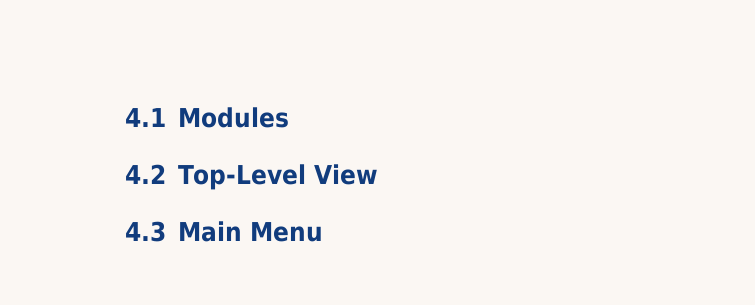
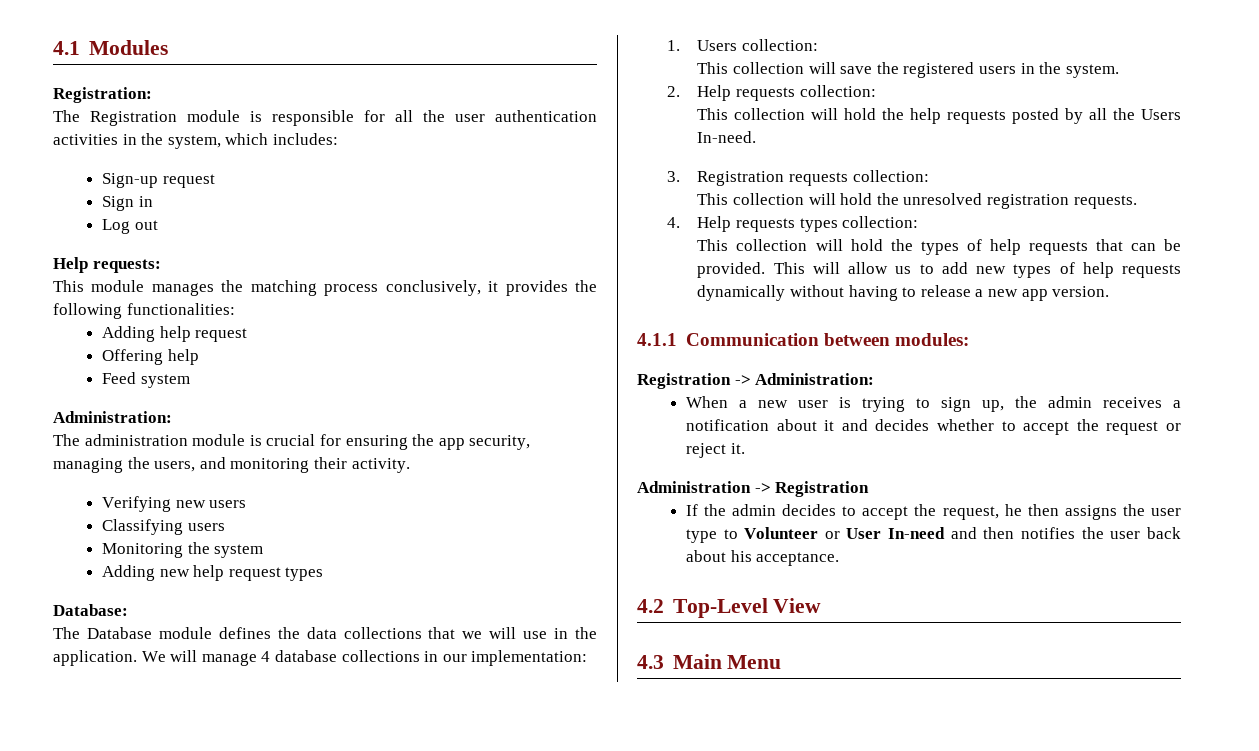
+ Registration:
+ The Registration module is responsible for all the user authentication activities in the system, which includes:
+ Sign-up request
+ Sign in
+ Log out
+ Help requests:
+ This module manages the matching process conclusively, it provides the following functionalities:
+ Adding help request
+ Offering help
+ Feed system
+ Administration:
+ The administration module is crucial for ensuring the app security, managing the users, and monitoring their activity.
+ Verifying new users
+ Classifying users
+ Monitoring the system
+ Adding new help request types
+ Database:
+ The Database module defines the data collections that we will use in the application. We will manage 4 database collections in our implementation:
+ 1. Users collection:
+ This collection will save the registered users in the system.
+ 2. Help requests collection:
+ This collection will hold the help requests posted by all the Users In-need.
+ 3. Registration requests collection:
+ This collection will hold the unresolved registration requests.
+ 4. Help requests types collection:
+ This collection will hold the types of help requests that can be provided. This will allow us to add new types of help requests dynamically without having to release a new app version.
+ 4.1.1 Communication between modules:
+ Registration -> Administration:
+ When a new user is trying to sign up, the admin receives a notification about it and decides whether to accept the request or reject it.
+ Administration -> Registration
+ If the admin decides to accept the request, he then assigns the user type to Volunteer or User In-need and then notifies the user back about his acceptance.

